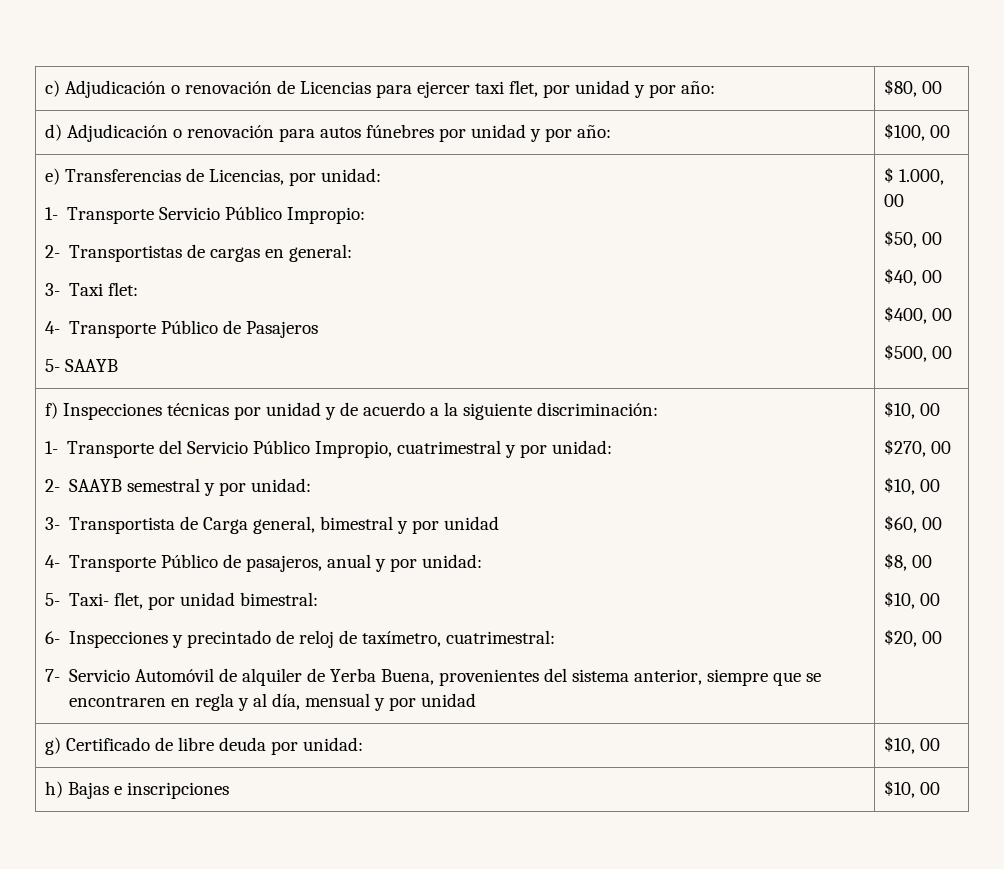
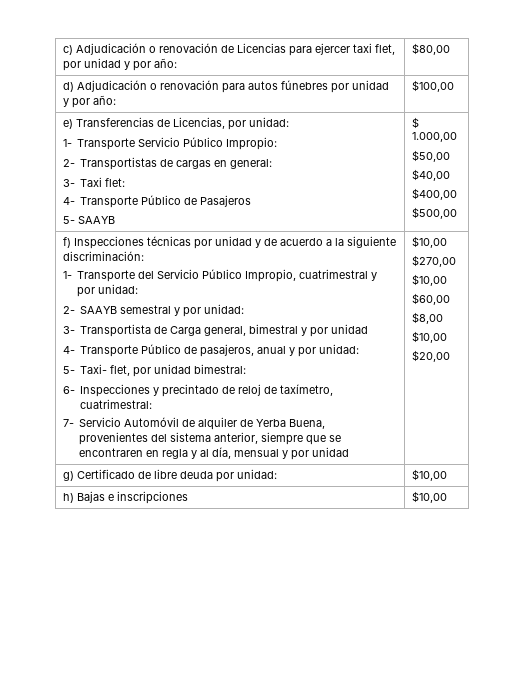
- c) Adjudicación o renovación de Licencias para ejercer taxi flet, por unidad y por año: | $80, 00
+ c) Adjudicación o renovación de Licencias para ejercer taxi flet, por unidad y por año: | $80,00
- d) Adjudicación o renovación para autos fúnebres por unidad y por año: | $100, 00
+ d) Adjudicación o renovación para autos fúnebres por unidad y por año: | $100,00
  e) Transferencias de Licencias, por unidad:
  1- Transporte Servicio Público Impropio:
  2- Transportistas de cargas en general:
  3- Taxi flet:
  4- Transporte Público de Pasajeros
- 5- SAAYB | $ 1.000, 00
- $50, 00
- $40, 00
- $400, 00
- $500, 00
+ 5- SAAYB | $ 1.000,00
+ $50,00
+ $40,00
+ $400,00
+ $500,00
- 7- Servicio Automóvil de alquiler de Yerba Buena, provenientes del sistema anterior, siempre que se encontraren en regla y al día, mensual y por unidad | $10, 00
- $270, 00
- $10, 00
- $60, 00
- $8, 00
- $10, 00
- $20, 00
+ 7- Servicio Automóvil de alquiler de Yerba Buena, provenientes del sistema anterior, siempre que se encontraren en regla y al día, mensual y por unidad | $10,00
+ $270,00
+ $10,00
+ $60,00
+ $8,00
+ $10,00
+ $20,00
- g) Certificado de libre deuda por unidad: | $10, 00
+ g) Certificado de libre deuda por unidad: | $10,00
- h) Bajas e inscripciones | $10, 00
+ h) Bajas e inscripciones | $10,00

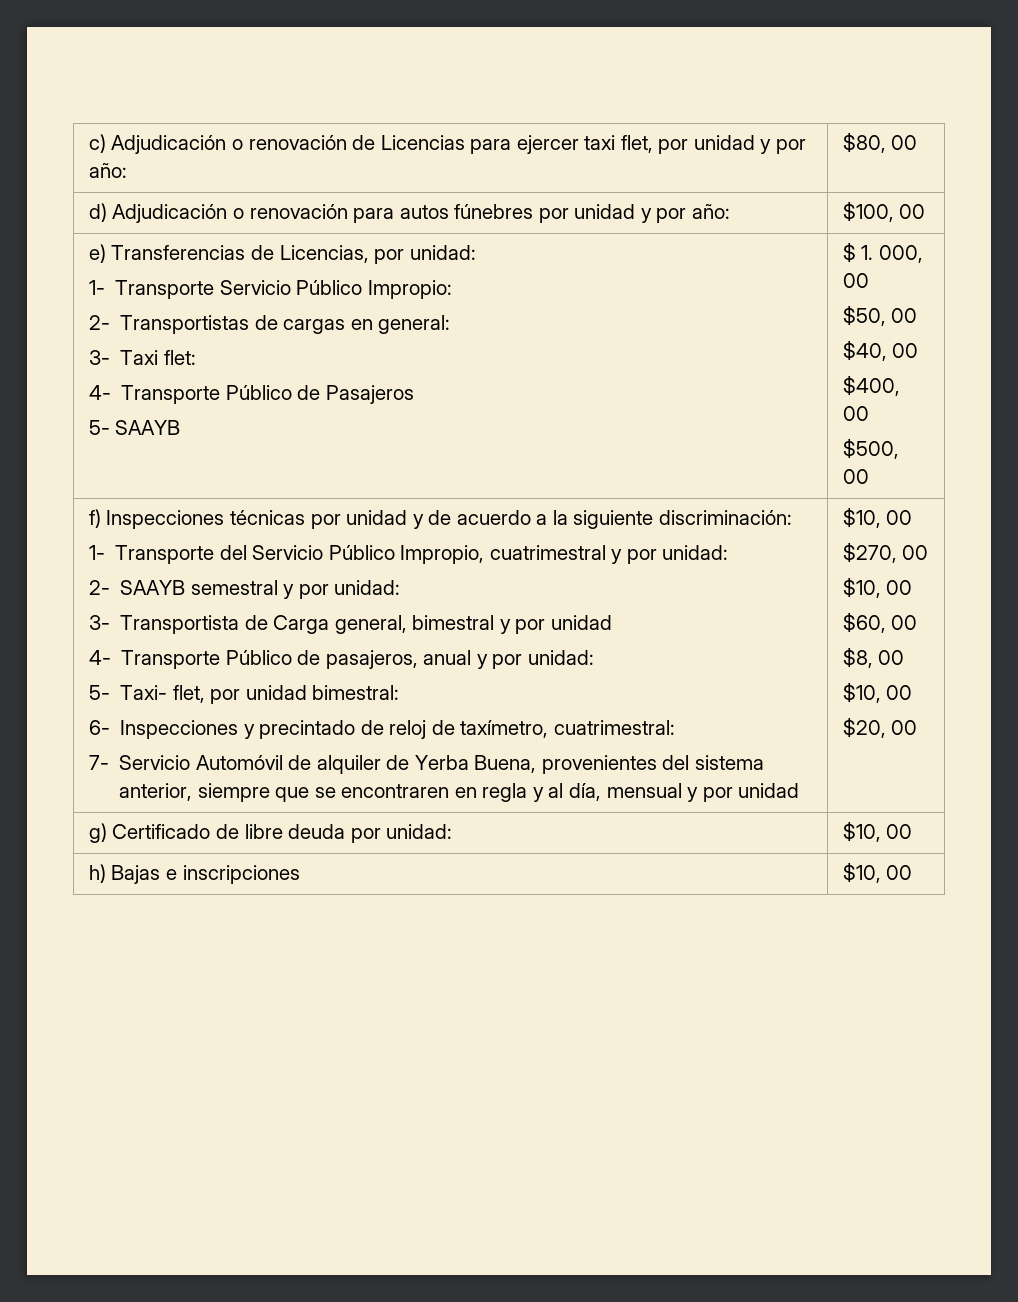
- c) Adjudicación o renovación de Licencias para ejercer taxi flet, por unidad y por año: | $80,00
+ c) Adjudicación o renovación de Licencias para ejercer taxi flet, por unidad y por año: | $80, 00
- d) Adjudicación o renovación para autos fúnebres por unidad y por año: | $100,00
+ d) Adjudicación o renovación para autos fúnebres por unidad y por año: | $100, 00
  e) Transferencias de Licencias, por unidad:
  1- Transporte Servicio Público Impropio:
  2- Transportistas de cargas en general:
  3- Taxi flet:
  4- Transporte Público de Pasajeros
- 5- SAAYB | $ 1.000,00
- $50,00
- $40,00
- $400,00
- $500,00
+ 5- SAAYB | $ 1. 000, 00
+ $50, 00
+ $40, 00
+ $400, 00
+ $500, 00
- 7- Servicio Automóvil de alquiler de Yerba Buena, provenientes del sistema anterior, siempre que se encontraren en regla y al día, mensual y por unidad | $10,00
- $270,00
- $10,00
- $60,00
- $8,00
- $10,00
- $20,00
+ 7- Servicio Automóvil de alquiler de Yerba Buena, provenientes del sistema anterior, siempre que se encontraren en regla y al día, mensual y por unidad | $10, 00
+ $270, 00
+ $10, 00
+ $60, 00
+ $8, 00
+ $10, 00
+ $20, 00
- g) Certificado de libre deuda por unidad: | $10,00
+ g) Certificado de libre deuda por unidad: | $10, 00
- h) Bajas e inscripciones | $10,00
+ h) Bajas e inscripciones | $10, 00

